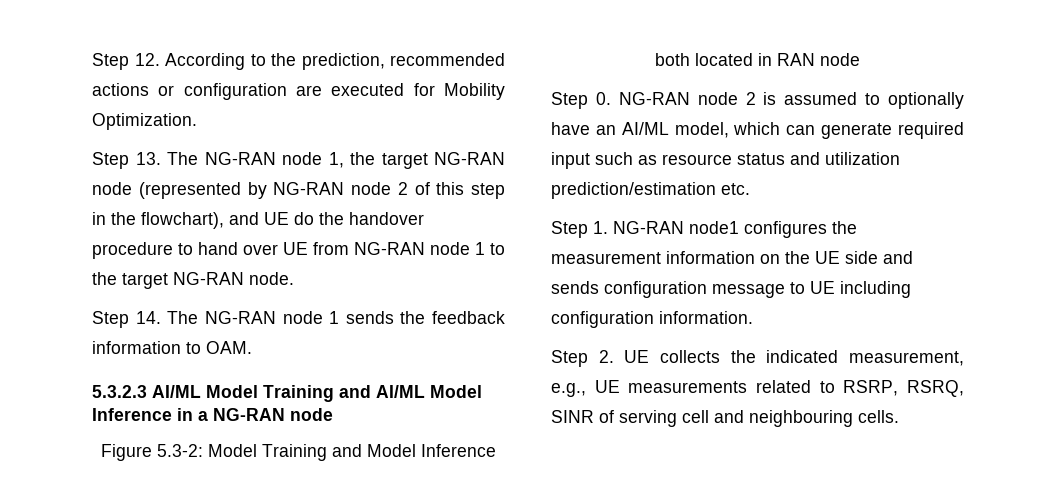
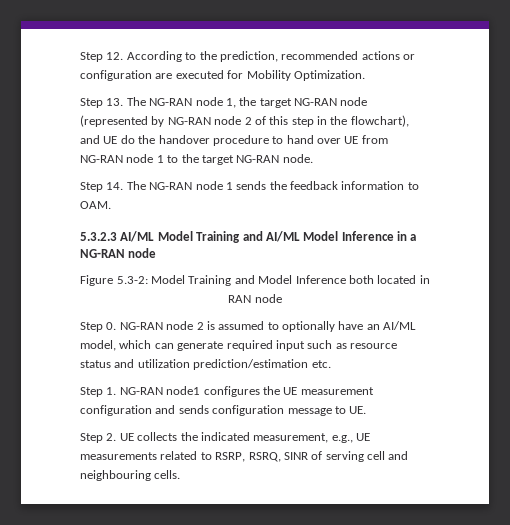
- Step 1. NG-RAN node1 configures the measurement information on the UE side and sends configuration message to UE including configuration information.
+ Step 1. NG-RAN node1 configures the UE measurement configuration and sends configuration message to UE.

